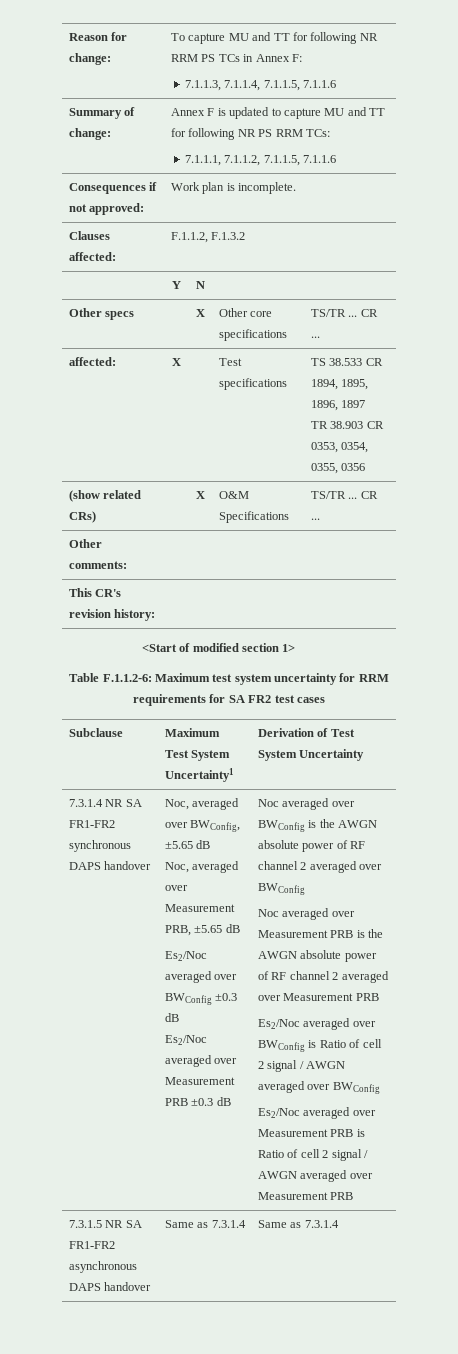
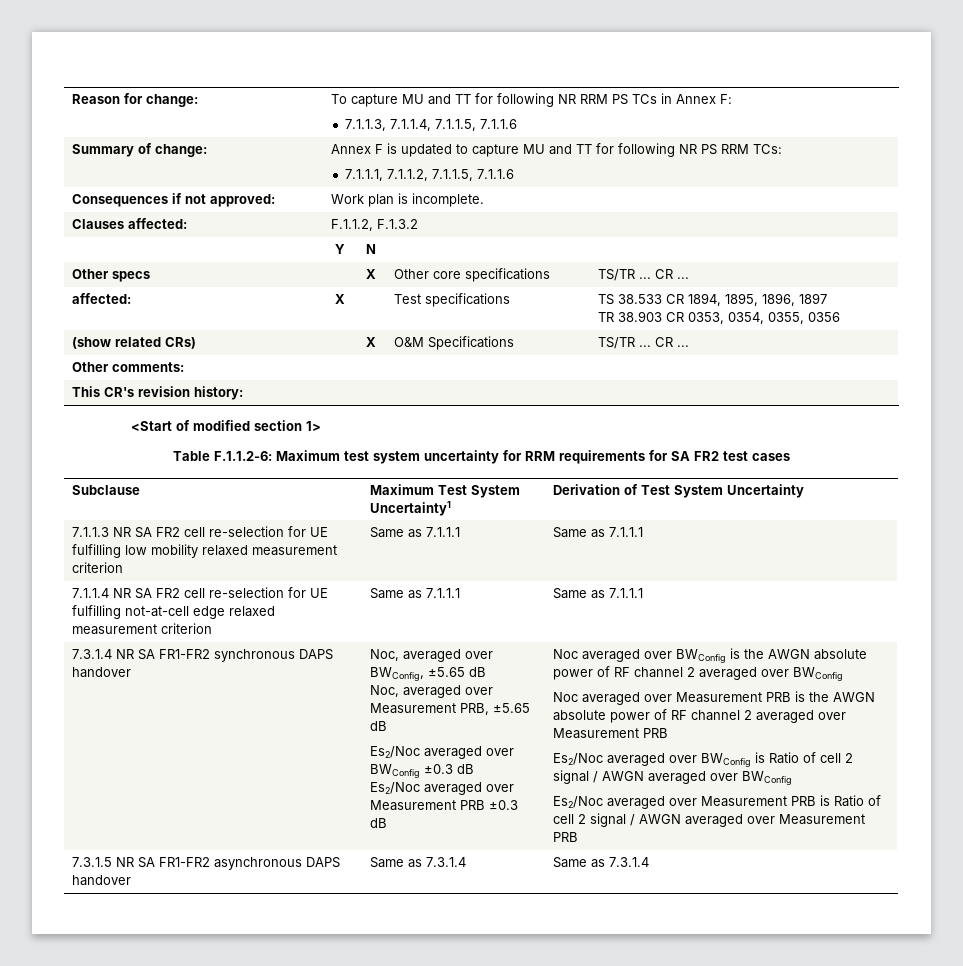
+ 7.1.1.3 NR SA FR2 cell re-selection for UE fulfilling low mobility relaxed measurement criterion | Same as 7.1.1.1 | Same as 7.1.1.1
+ 7.1.1.4 NR SA FR2 cell re-selection for UE fulfilling not-at-cell edge relaxed measurement criterion | Same as 7.1.1.1 | Same as 7.1.1.1

